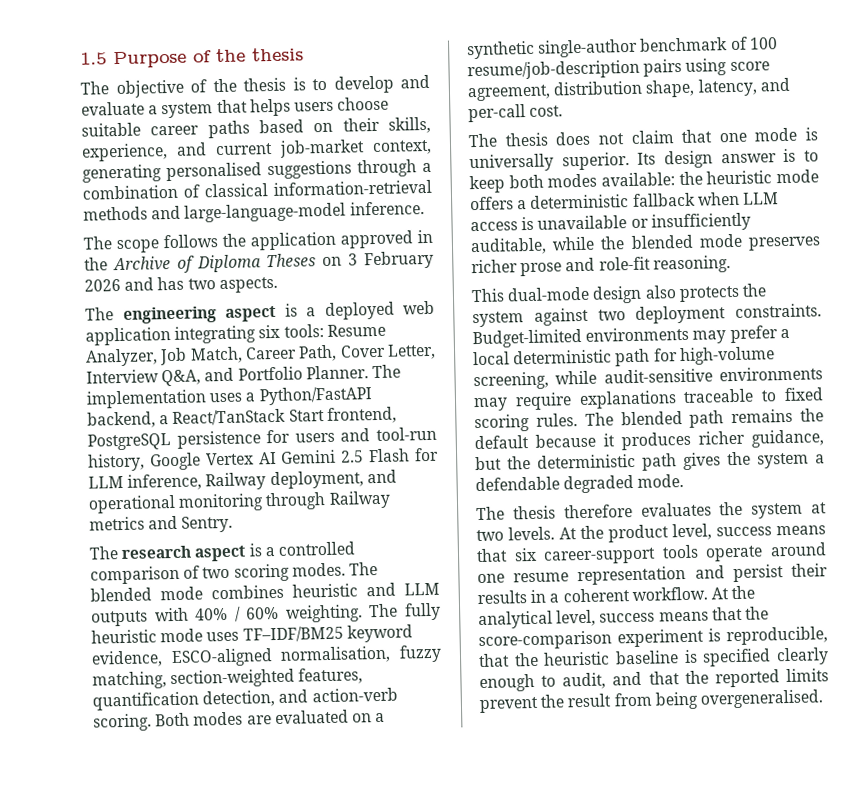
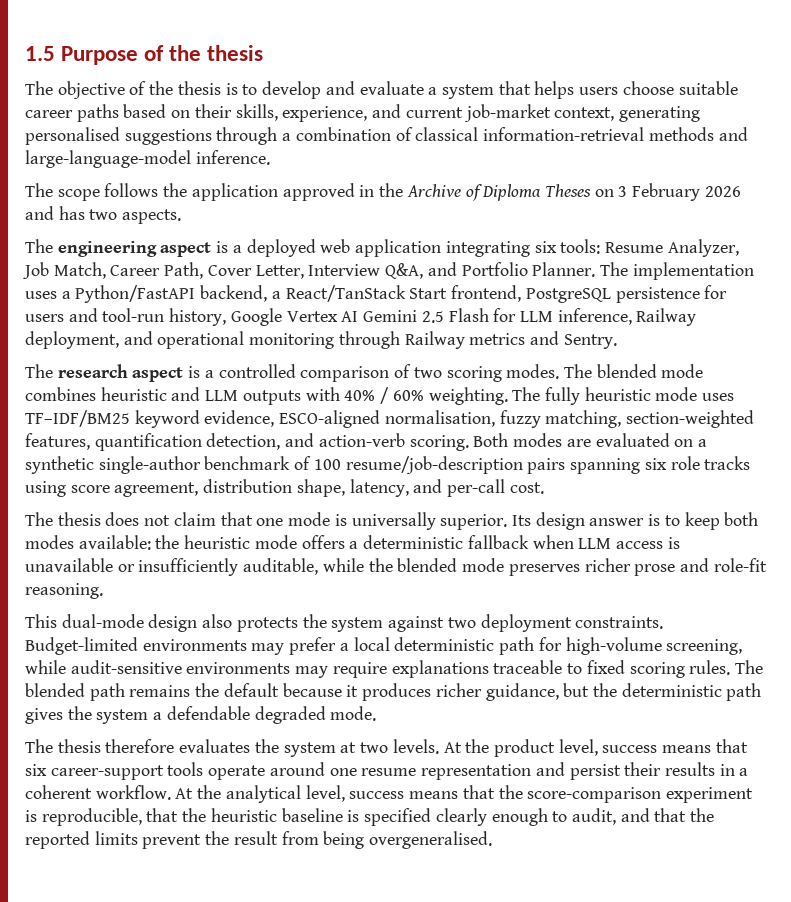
- Both modes are evaluated on a synthetic single-author benchmark of 100 resume/job-description pairs using score agreement, distribution shape, latency, and per-call cost.
+ Both modes are evaluated on a synthetic single-author benchmark of 100 resume/job-description pairs spanning six role tracks using score agreement, distribution shape, latency, and per-call cost.

